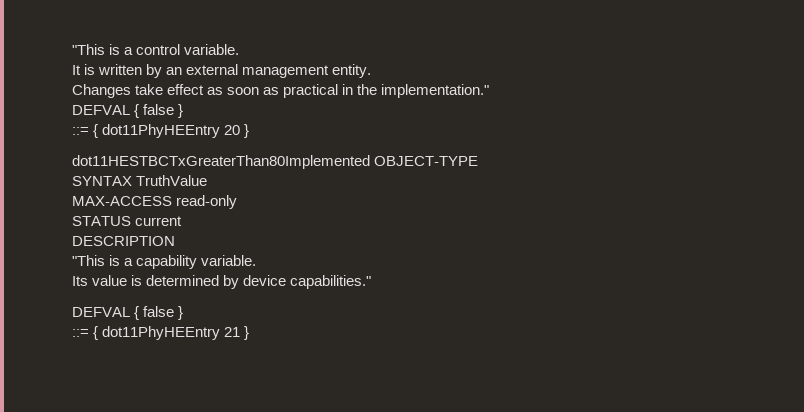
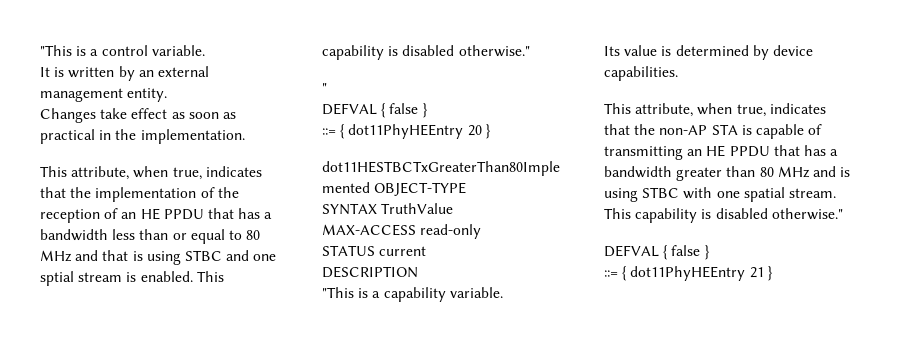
- Changes take effect as soon as practical in the implementation."
+ Changes take effect as soon as practical in the implementation.
+ This attribute, when true, indicates that the implementation of the reception of an HE PPDU that has a bandwidth less than or equal to 80 MHz and that is using STBC and one sptial stream is enabled. This capability is disabled otherwise."
+ "
- Its value is determined by device capabilities."
+ Its value is determined by device capabilities.
+ This attribute, when true, indicates that the non-AP STA is capable of transmitting an HE PPDU that has a bandwidth greater than 80 MHz and is using STBC with one spatial stream. This capability is disabled otherwise."

